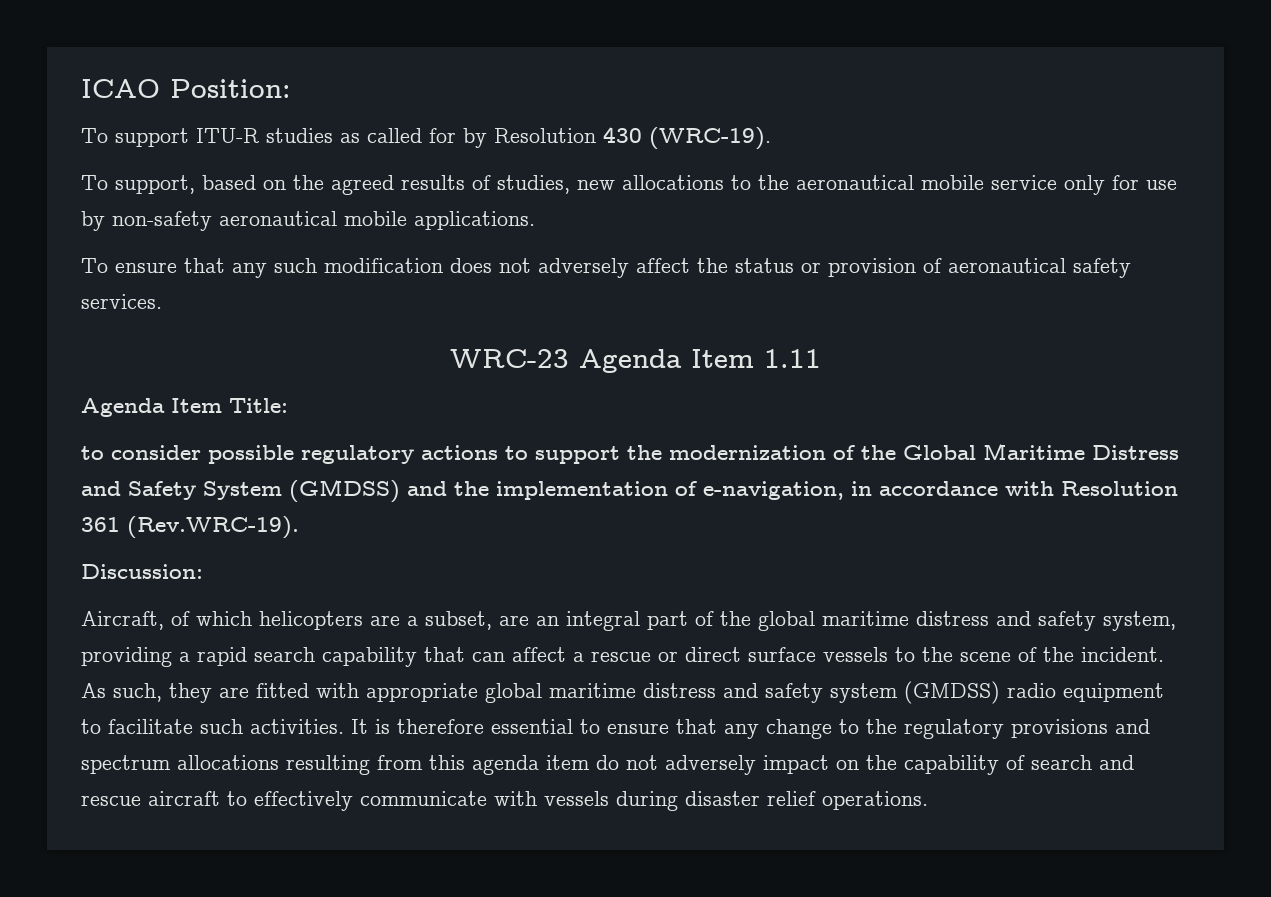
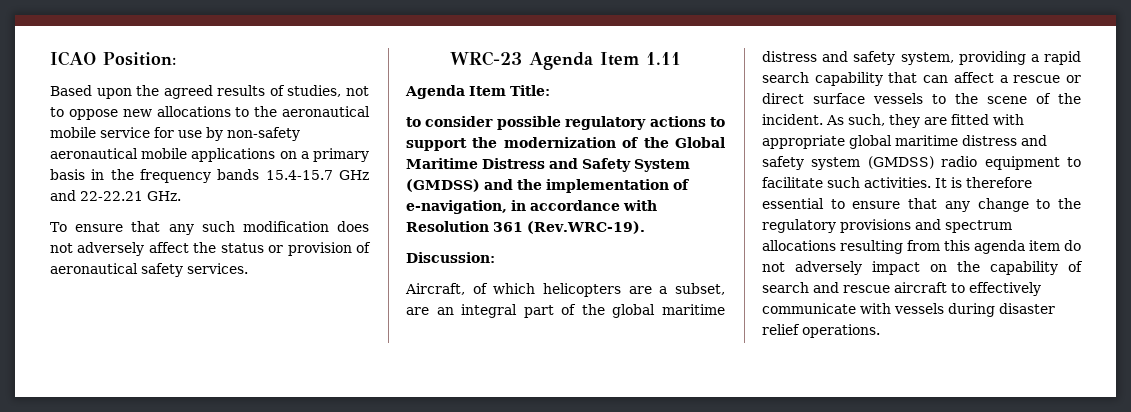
- To support ITU-R studies as called for by Resolution 430 (WRC-19).
- To support, based on the agreed results of studies, new allocations to the aeronautical mobile service only for use by non-safety aeronautical mobile applications.
+ Based upon the agreed results of studies, not to oppose new allocations to the aeronautical mobile service for use by non-safety aeronautical mobile applications on a primary basis in the frequency bands 15.4-15.7 GHz and 22-22.21 GHz.

